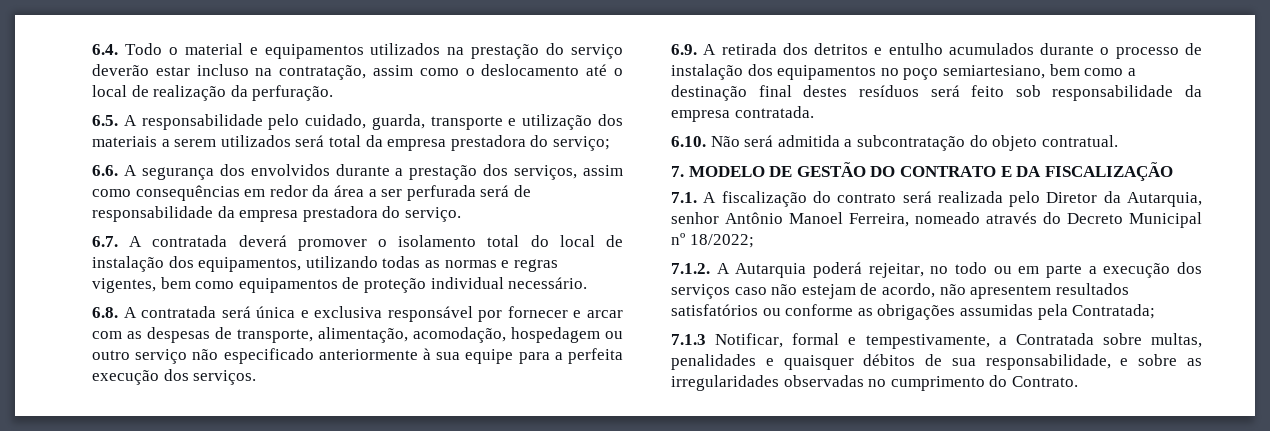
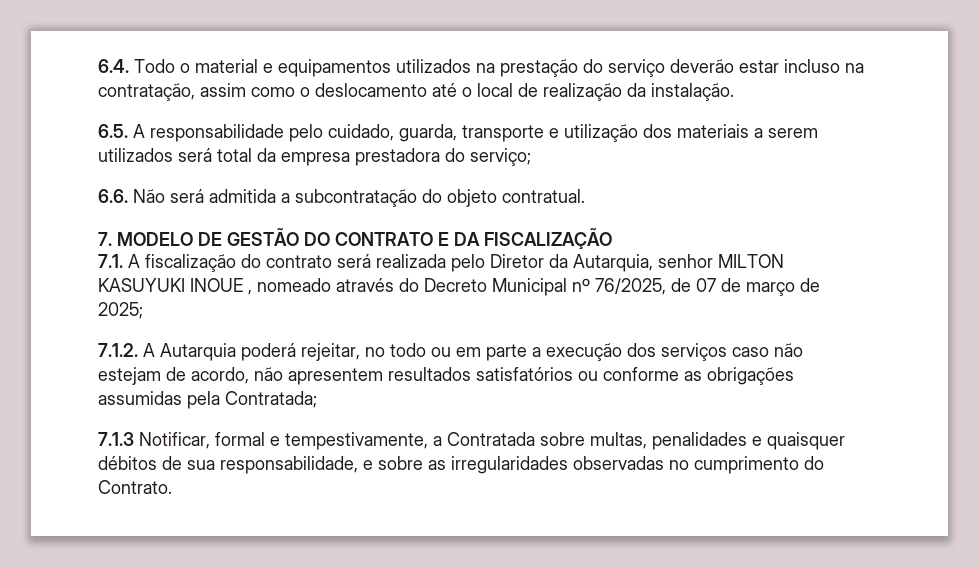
- 6.4. Todo o material e equipamentos utilizados na prestação do serviço deverão estar incluso na contratação, assim como o deslocamento até o local de realização da perfuração.
+ 6.4. Todo o material e equipamentos utilizados na prestação do serviço deverão estar incluso na contratação, assim como o deslocamento até o local de realização da instalação.
- 6.6. A segurança dos envolvidos durante a prestação dos serviços, assim como consequências em redor da área a ser perfurada será de responsabilidade da empresa prestadora do serviço.
- 6.7. A contratada deverá promover o isolamento total do local de instalação dos equipamentos, utilizando todas as normas e regras vigentes, bem como equipamentos de proteção individual necessário.
- 6.8. A contratada será única e exclusiva responsável por fornecer e arcar com as despesas de transporte, alimentação, acomodação, hospedagem ou outro serviço não especificado anteriormente à sua equipe para a perfeita execução dos serviços.
- 6.9. A retirada dos detritos e entulho acumulados durante o processo de instalação dos equipamentos no poço semiartesiano, bem como a destinação final destes resíduos será feito sob responsabilidade da empresa contratada.
- 6.10. Não será admitida a subcontratação do objeto contratual.
+ 6.6. Não será admitida a subcontratação do objeto contratual.
- 7.1. A fiscalização do contrato será realizada pelo Diretor da Autarquia, senhor Antônio Manoel Ferreira, nomeado através do Decreto Municipal nº 18/2022;
+ 7.1. A fiscalização do contrato será realizada pelo Diretor da Autarquia, senhor MILTON KASUYUKI INOUE , nomeado através do Decreto Municipal nº 76/2025, de 07 de março de 2025;

